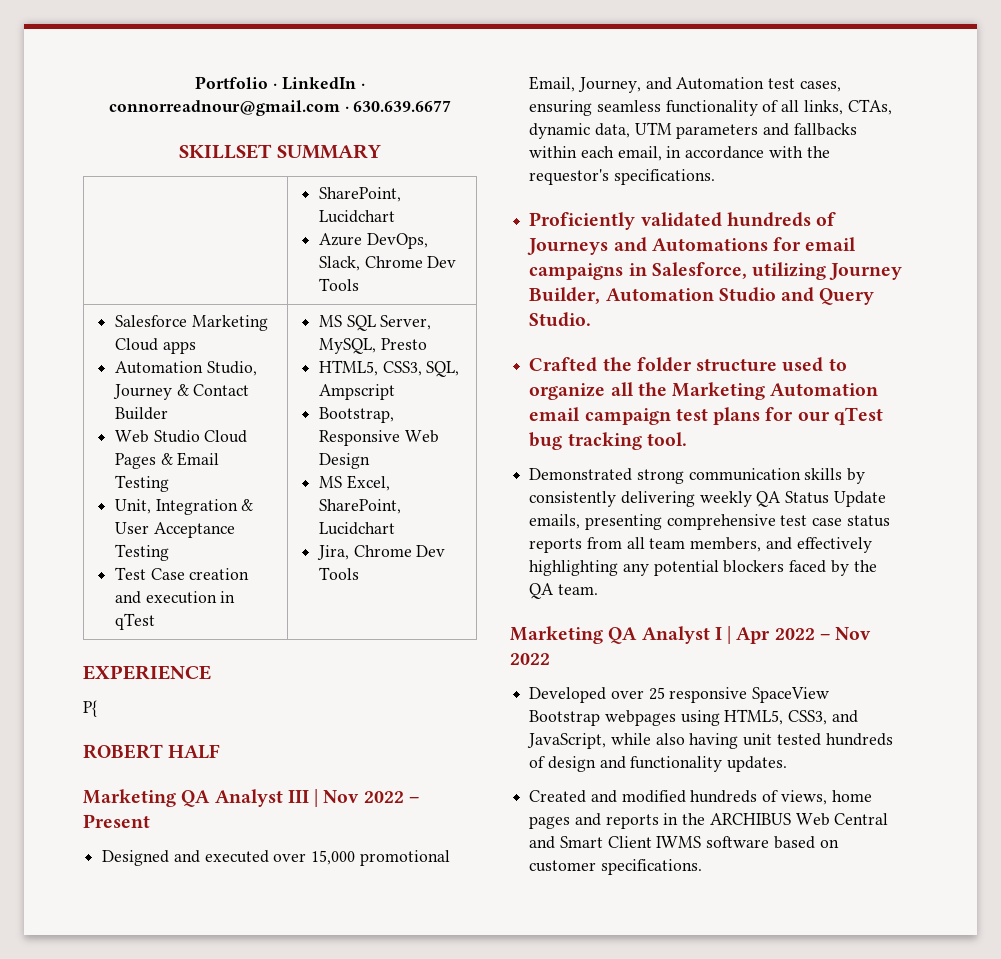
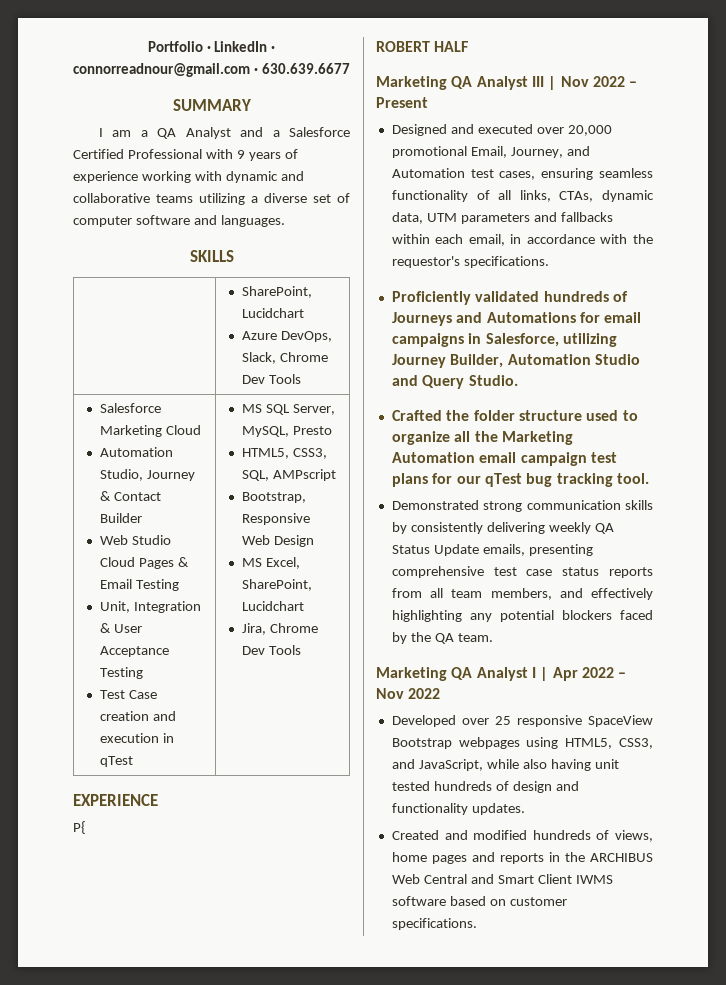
- SKILLSET SUMMARY
+ SUMMARY
+ I am a QA Analyst and a Salesforce Certified Professional with 9 years of experience working with dynamic and collaborative teams utilizing a diverse set of computer software and languages.
+ SKILLS
- Salesforce Marketing Cloud apps
+ Salesforce Marketing Cloud
- HTML5, CSS3, SQL, Ampscript
+ HTML5, CSS3, SQL, AMPscript
- Designed and executed over 15,000 promotional Email, Journey, and Automation test cases, ensuring seamless functionality of all links, CTAs, dynamic data, UTM parameters and fallbacks within each email, in accordance with the requestor's specifications.
+ Designed and executed over 20,000 promotional Email, Journey, and Automation test cases, ensuring seamless functionality of all links, CTAs, dynamic data, UTM parameters and fallbacks within each email, in accordance with the requestor's specifications.

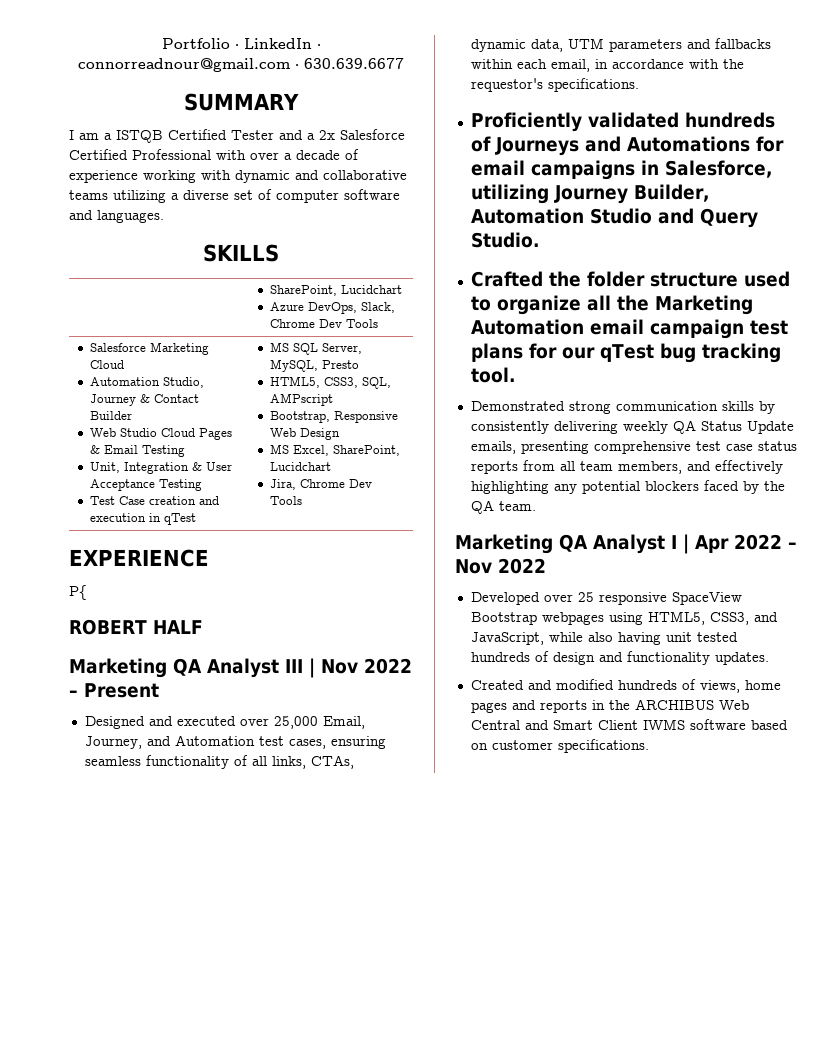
- I am a QA Analyst and a Salesforce Certified Professional with 9 years of experience working with dynamic and collaborative teams utilizing a diverse set of computer software and languages.
+ I am a ISTQB Certified Tester and a 2x Salesforce Certified Professional with over a decade of experience working with dynamic and collaborative teams utilizing a diverse set of computer software and languages.
- Designed and executed over 20,000 promotional Email, Journey, and Automation test cases, ensuring seamless functionality of all links, CTAs, dynamic data, UTM parameters and fallbacks within each email, in accordance with the requestor's specifications.
+ Designed and executed over 25,000 Email, Journey, and Automation test cases, ensuring seamless functionality of all links, CTAs, dynamic data, UTM parameters and fallbacks within each email, in accordance with the requestor's specifications.

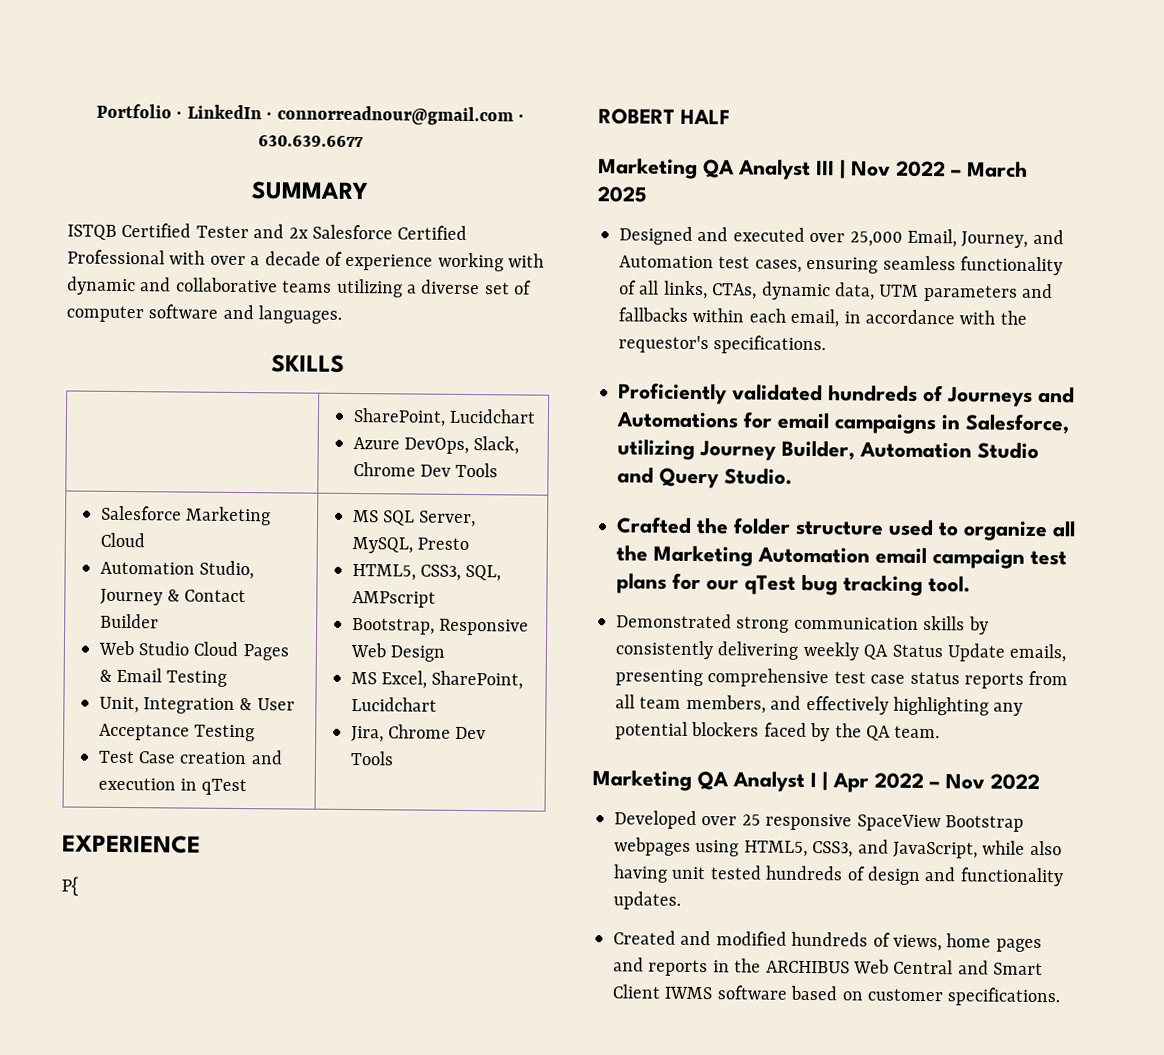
- I am a ISTQB Certified Tester and a 2x Salesforce Certified Professional with over a decade of experience working with dynamic and collaborative teams utilizing a diverse set of computer software and languages.
+ ISTQB Certified Tester and 2x Salesforce Certified Professional with over a decade of experience working with dynamic and collaborative teams utilizing a diverse set of computer software and languages.
- Marketing QA Analyst III | Nov 2022 – Present
+ Marketing QA Analyst III | Nov 2022 – March 2025

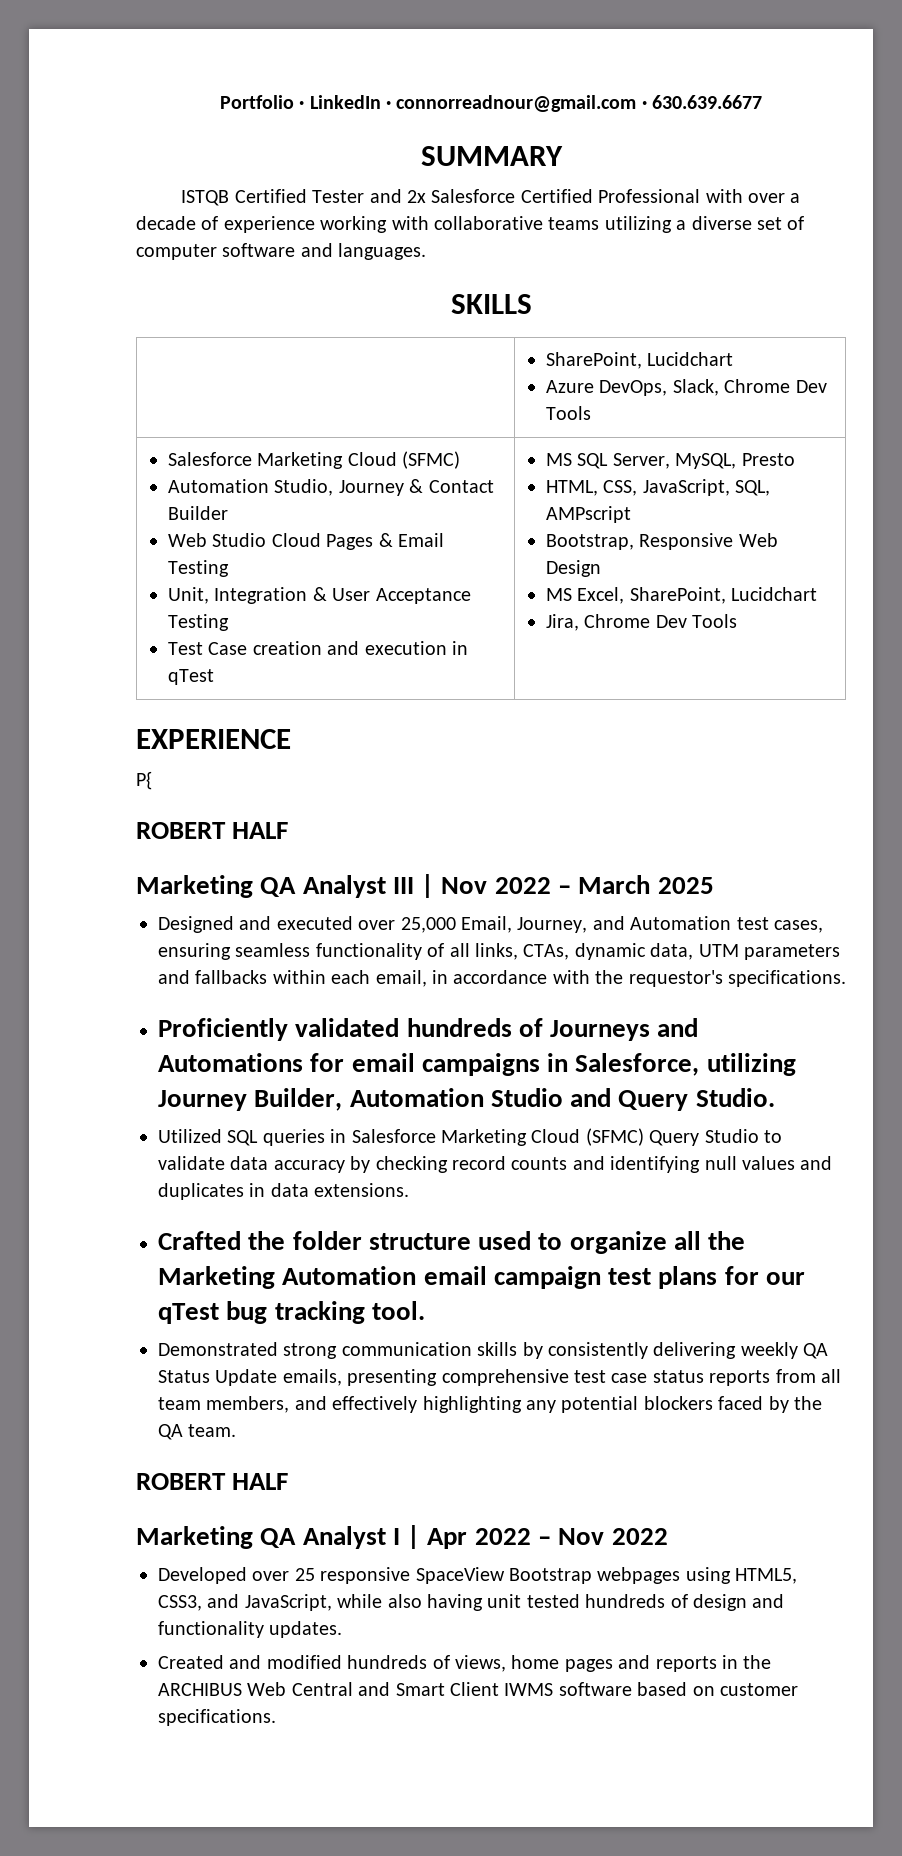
- ISTQB Certified Tester and 2x Salesforce Certified Professional with over a decade of experience working with dynamic and collaborative teams utilizing a diverse set of computer software and languages.
+ ISTQB Certified Tester and 2x Salesforce Certified Professional with over a decade of experience working with collaborative teams utilizing a diverse set of computer software and languages.
  | SharePoint, Lucidchart
  Azure DevOps, Slack, Chrome Dev Tools
- Salesforce Marketing Cloud
+ Salesforce Marketing Cloud (SFMC)
- HTML5, CSS3, SQL, AMPscript
+ HTML, CSS, JavaScript, SQL, AMPscript
+ Utilized SQL queries in Salesforce Marketing Cloud (SFMC) Query Studio to validate data accuracy by checking record counts and identifying null values and duplicates in data extensions.
  Demonstrated strong communication skills by consistently delivering weekly QA Status Update emails, presenting comprehensive test case status reports from all team members, and effectively highlighting any potential blockers faced by the QA team.
+ ROBERT HALF

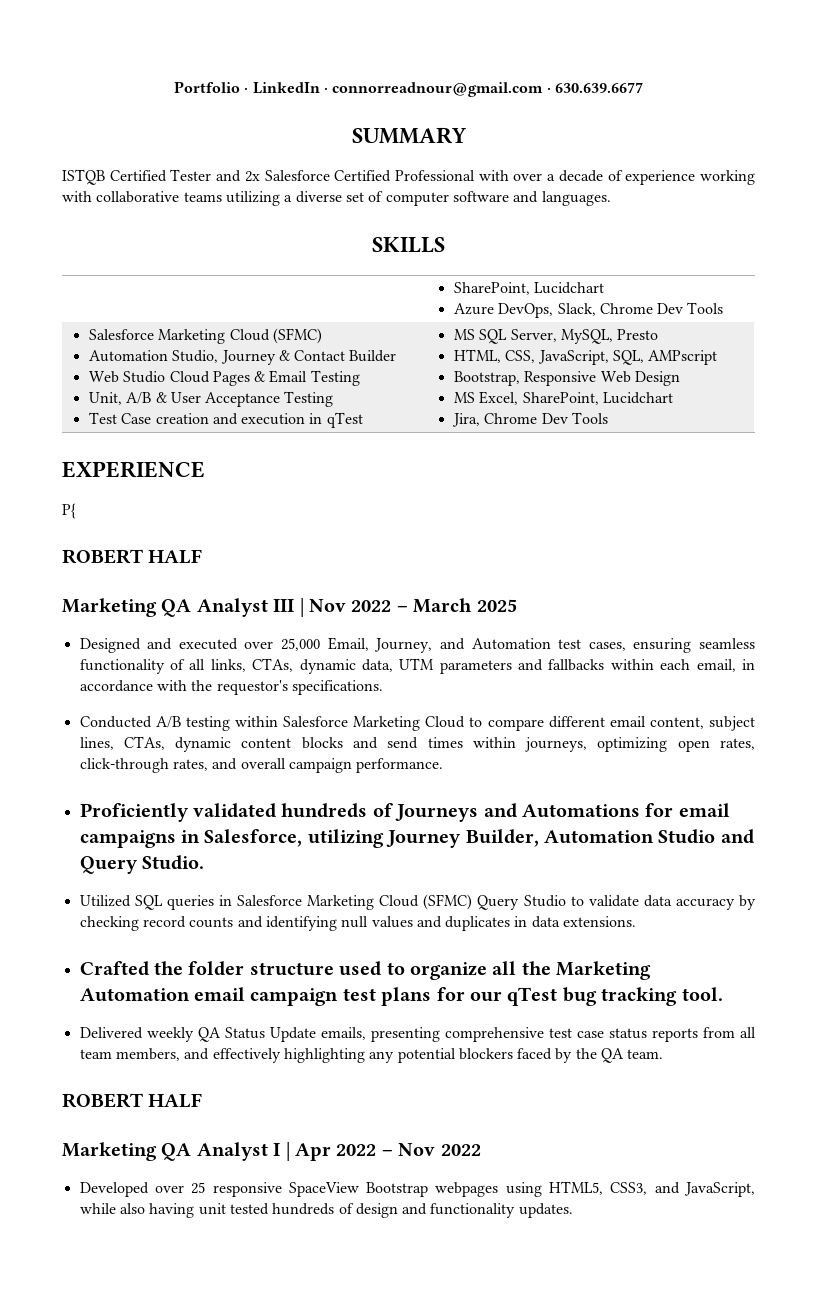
- Unit, Integration & User Acceptance Testing
+ Unit, A/B & User Acceptance Testing
+ Conducted A/B testing within Salesforce Marketing Cloud to compare different email content, subject lines, CTAs, dynamic content blocks and send times within journeys, optimizing open rates, click-through rates, and overall campaign performance.
- Demonstrated strong communication skills by consistently delivering weekly QA Status Update emails, presenting comprehensive test case status reports from all team members, and effectively highlighting any potential blockers faced by the QA team.
+ Delivered weekly QA Status Update emails, presenting comprehensive test case status reports from all team members, and effectively highlighting any potential blockers faced by the QA team.
- Created and modified hundreds of views, home pages and reports in the ARCHIBUS Web Central and Smart Client IWMS software based on customer specifications.

